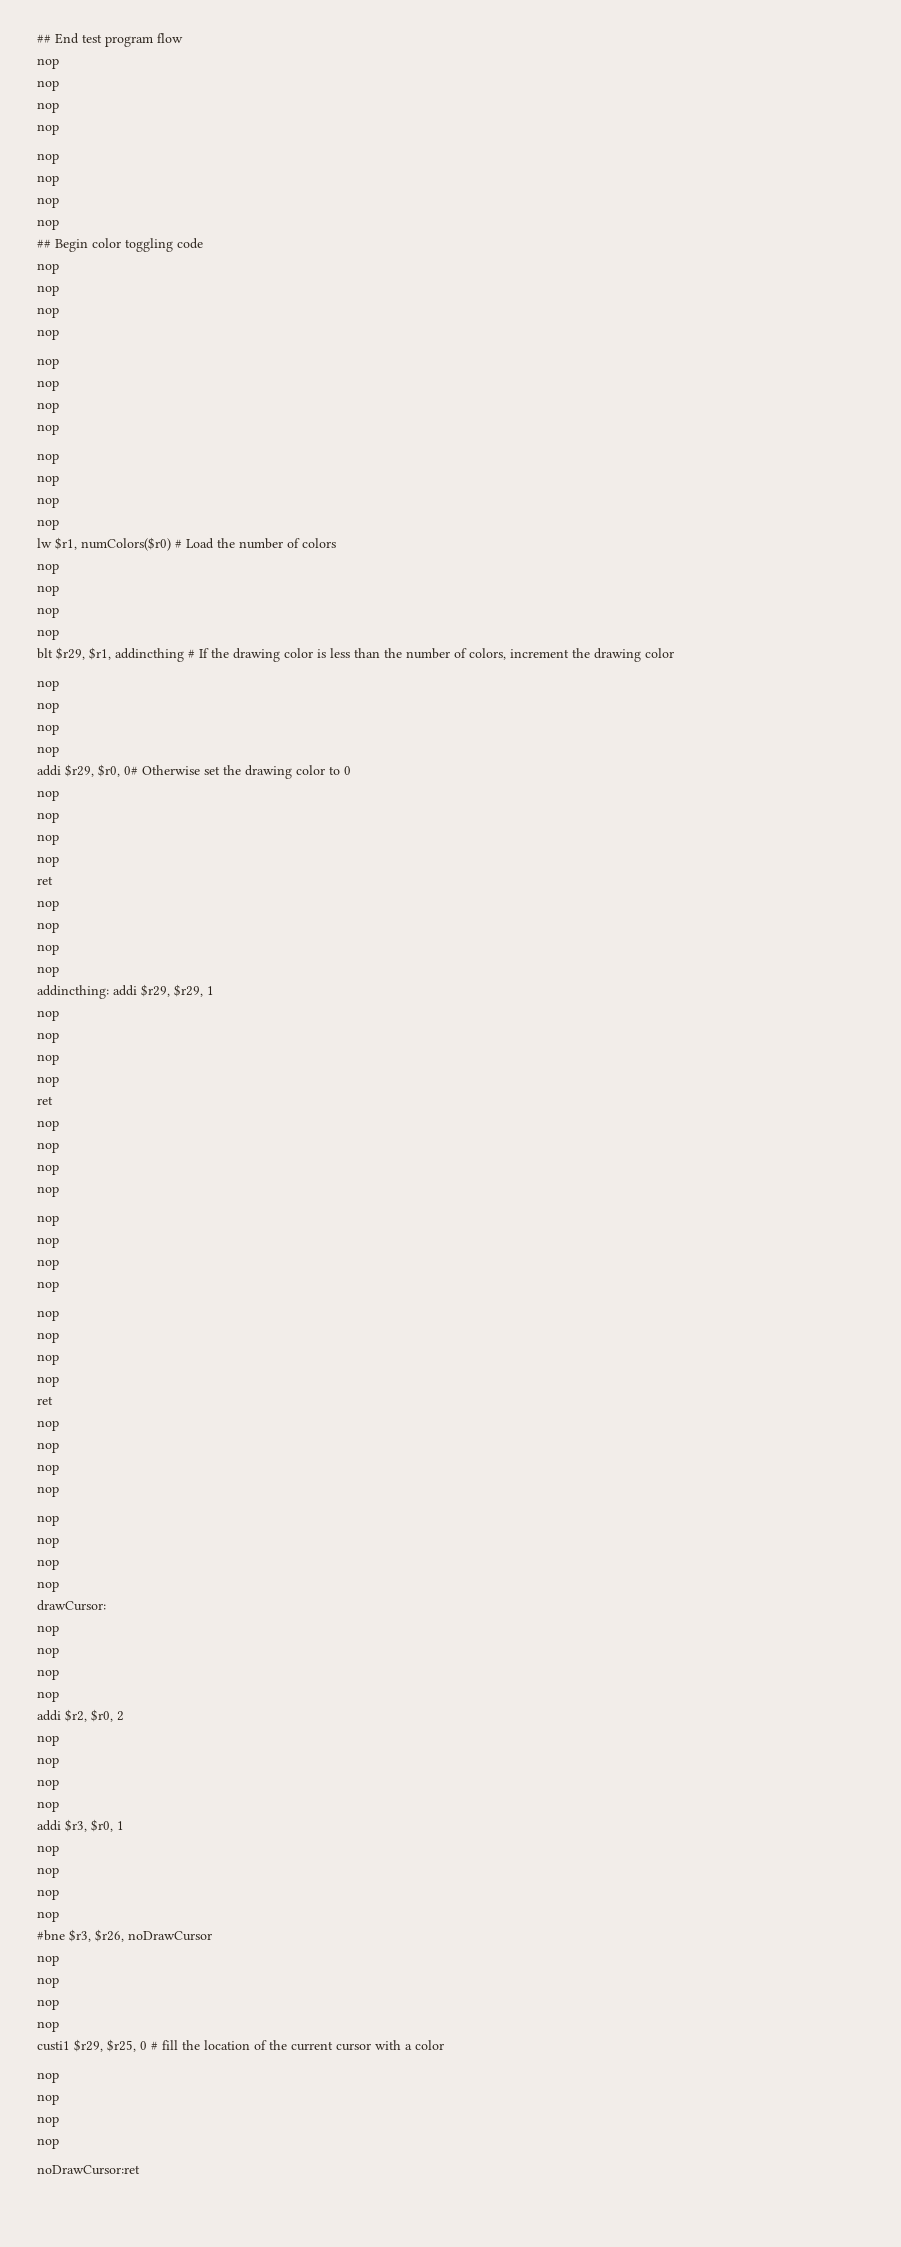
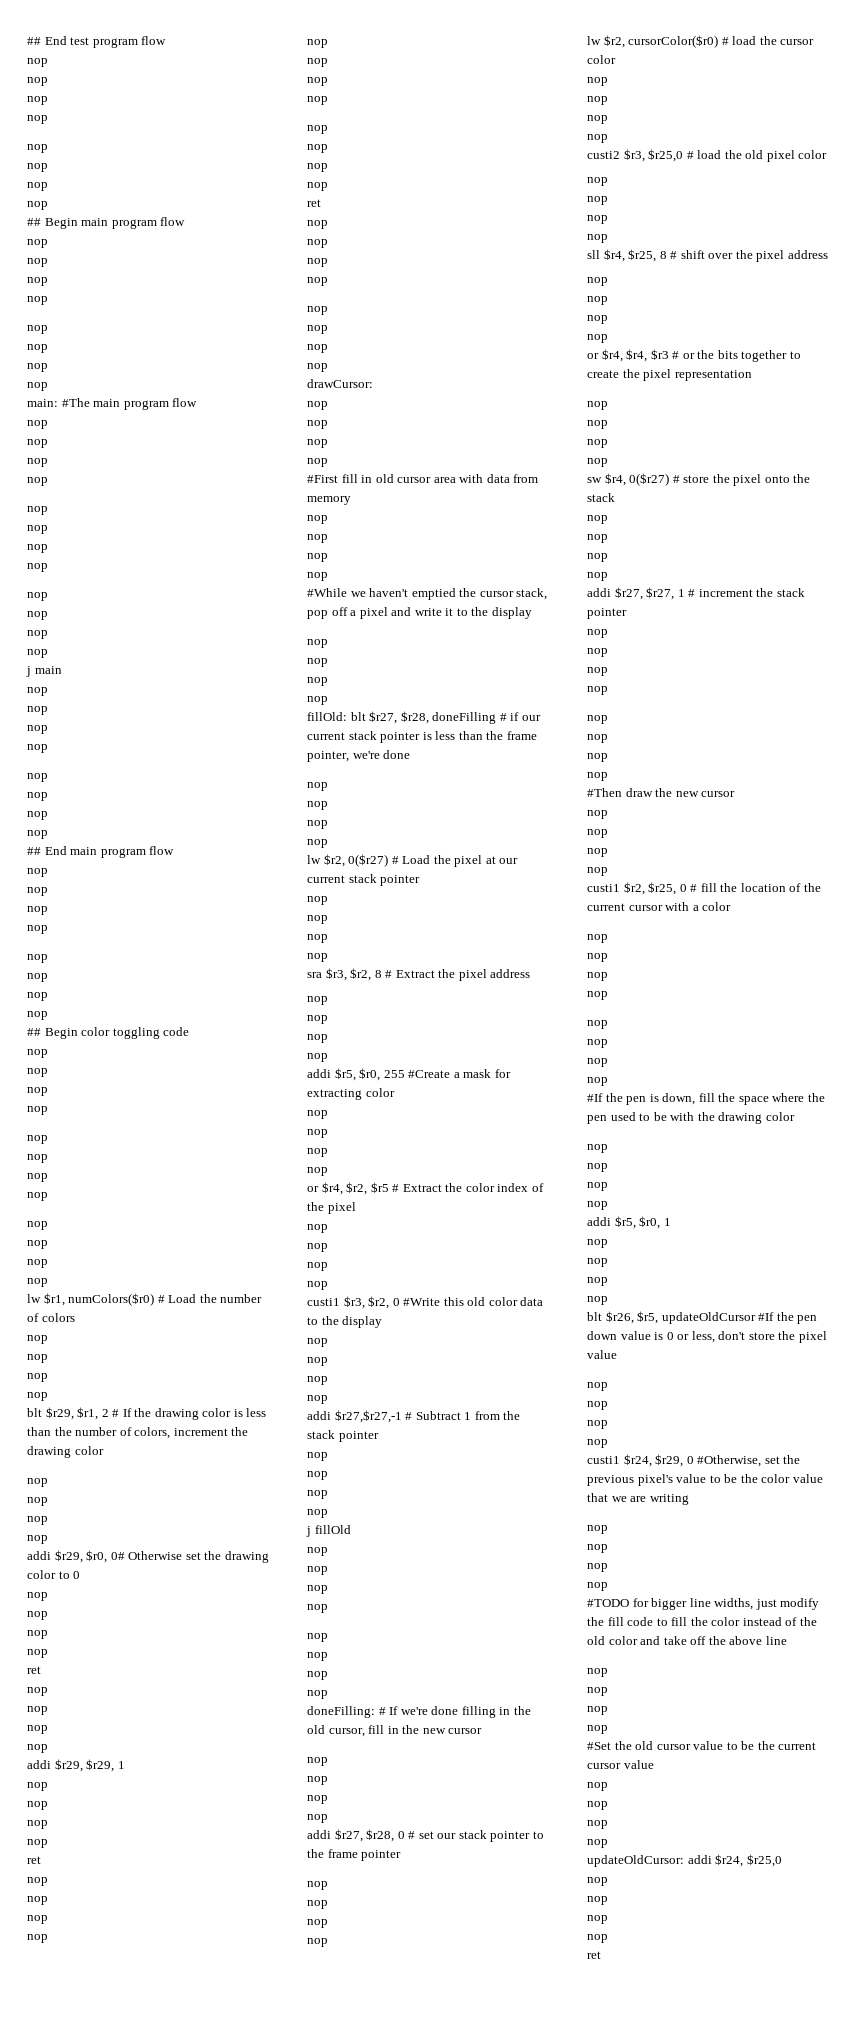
+ ## Begin main program flow
+ nop
+ nop
+ nop
+ nop
+ nop
+ nop
+ nop
+ nop
+ main: #The main program flow
+ nop
+ nop
+ nop
+ nop
+ nop
+ nop
+ nop
+ nop
+ nop
+ nop
+ nop
+ nop
+ j main
+ nop
+ nop
+ nop
+ nop
+ nop
+ nop
+ nop
+ nop
+ ## End main program flow
+ nop
+ nop
+ nop
+ nop
+ nop
+ nop
+ nop
+ nop
- blt $r29, $r1, addincthing # If the drawing color is less than the number of colors, increment the drawing color
+ blt $r29, $r1, 2 # If the drawing color is less than the number of colors, increment the drawing color
- addincthing: addi $r29, $r29, 1
+ addi $r29, $r29, 1
- addi $r2, $r0, 2
+ #First fill in old cursor area with data from memory
  nop
  nop
  nop
  nop
- addi $r3, $r0, 1
+ #While we haven't emptied the cursor stack, pop off a pixel and write it to the display
  nop
  nop
  nop
  nop
- #bne $r3, $r26, noDrawCursor
+ fillOld: blt $r27, $r28, doneFilling # if our current stack pointer is less than the frame pointer, we're done
  nop
  nop
  nop
  nop
- custi1 $r29, $r25, 0 # fill the location of the current cursor with a color
+ lw $r2, 0($r27) # Load the pixel at our current stack pointer
+ nop
+ nop
+ nop
+ nop
+ sra $r3, $r2, 8 # Extract the pixel address
+ nop
+ nop
+ nop
+ nop
+ addi $r5, $r0, 255 #Create a mask for extracting color
+ nop
+ nop
+ nop
+ nop
+ or $r4, $r2, $r5 # Extract the color index of the pixel
+ nop
+ nop
+ nop
+ nop
+ custi1 $r3, $r2, 0 #Write this old color data to the display
+ nop
+ nop
+ nop
+ nop
+ addi $r27,$r27,-1 # Subtract 1 from the stack pointer
+ nop
+ nop
+ nop
+ nop
+ j fillOld
+ nop
+ nop
+ nop
+ nop
+ nop
+ nop
+ nop
+ nop
+ doneFilling: # If we're done filling in the old cursor, fill in the new cursor
+ nop
+ nop
+ nop
+ nop
+ addi $r27, $r28, 0 # set our stack pointer to the frame pointer
+ nop
+ nop
+ nop
+ nop
+ lw $r2, cursorColor($r0) # load the cursor color
+ nop
+ nop
+ nop
+ nop
+ custi2 $r3, $r25,0 # load the old pixel color
+ nop
+ nop
+ nop
+ nop
+ sll $r4, $r25, 8 # shift over the pixel address
+ nop
+ nop
+ nop
+ nop
+ or $r4, $r4, $r3 # or the bits together to create the pixel representation
+ nop
+ nop
+ nop
+ nop
+ sw $r4, 0($r27) # store the pixel onto the stack
+ nop
+ nop
+ nop
+ nop
+ addi $r27, $r27, 1 # increment the stack pointer
+ nop
+ nop
+ nop
+ nop
+ nop
+ nop
+ nop
+ nop
+ #Then draw the new cursor
+ nop
+ nop
+ nop
+ nop
+ custi1 $r2, $r25, 0 # fill the location of the current cursor with a color
  nop
  nop
- noDrawCursor:ret
+ nop
+ nop
+ nop
+ nop
+ #If the pen is down, fill the space where the pen used to be with the drawing color
+ nop
+ nop
+ nop
+ nop
+ addi $r5, $r0, 1
+ nop
+ nop
+ nop
+ nop
+ blt $r26, $r5, updateOldCursor #If the pen down value is 0 or less, don't store the pixel value
+ nop
+ nop
+ nop
+ nop
+ custi1 $r24, $r29, 0 #Otherwise, set the previous pixel's value to be the color value that we are writing
+ nop
+ nop
+ nop
+ nop
+ #TODO for bigger line widths, just modify the fill code to fill the color instead of the old color and take off the above line
+ nop
+ nop
+ nop
+ nop
+ #Set the old cursor value to be the current cursor value
+ nop
+ nop
+ nop
+ nop
+ updateOldCursor: addi $r24, $r25,0
+ nop
+ nop
+ nop
+ nop
+ ret

